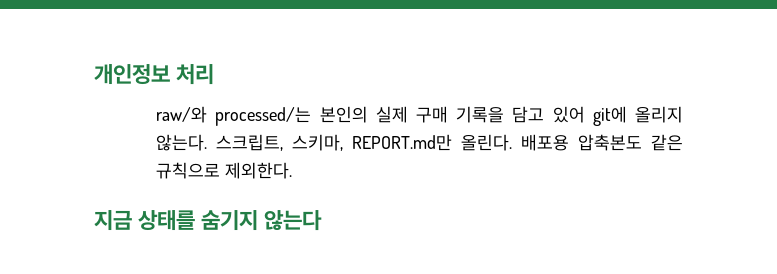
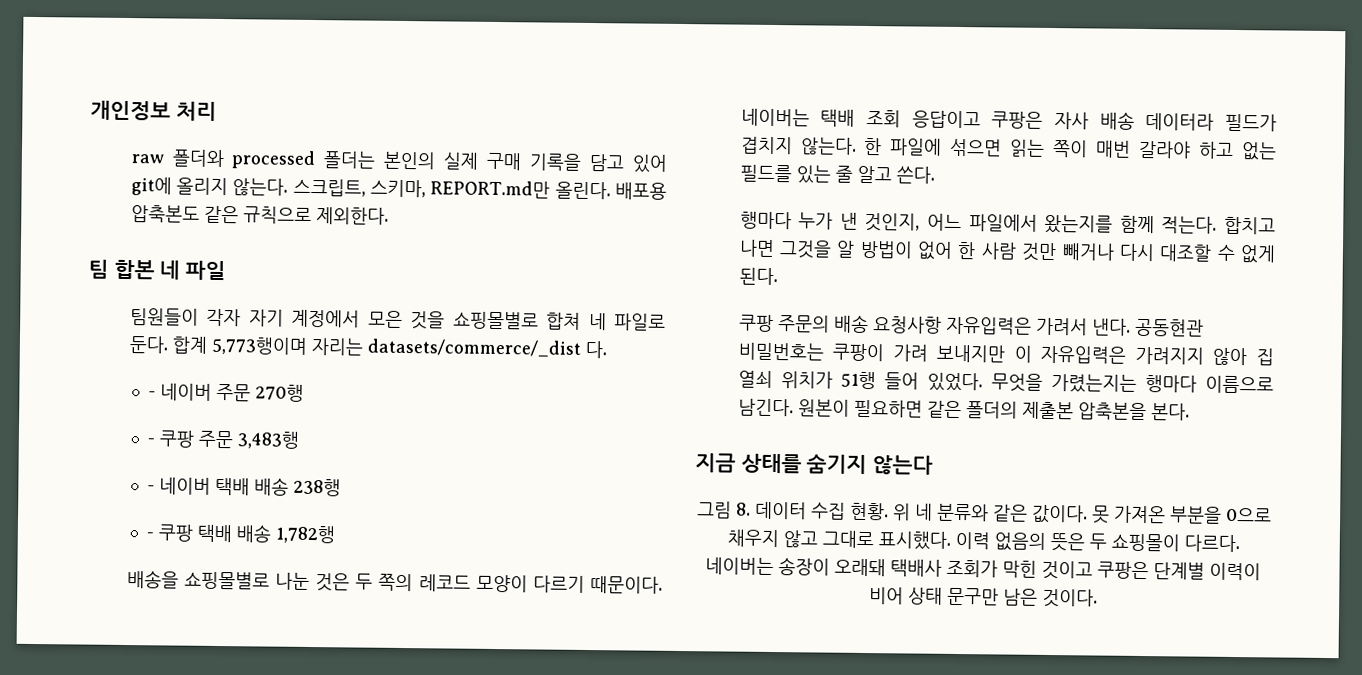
- raw/와 processed/는 본인의 실제 구매 기록을 담고 있어 git에 올리지 않는다.
+ raw 폴더와 processed 폴더는 본인의 실제 구매 기록을 담고 있어 git에 올리지 않는다.
+ 팀 합본 네 파일
+ 팀원들이 각자 자기 계정에서 모은 것을 쇼핑몰별로 합쳐 네 파일로 둔다. 합계 5,773행이며 자리는 datasets/commerce/_dist 다.
+ - 네이버 주문 270행
+ - 쿠팡 주문 3,483행
+ - 네이버 택배 배송 238행
+ - 쿠팡 택배 배송 1,782행
+ 배송을 쇼핑몰별로 나눈 것은 두 쪽의 레코드 모양이 다르기 때문이다. 네이버는 택배 조회 응답이고 쿠팡은 자사 배송 데이터라 필드가 겹치지 않는다. 한 파일에 섞으면 읽는 쪽이 매번 갈라야 하고 없는 필드를 있는 줄 알고 쓴다.
+ 행마다 누가 낸 것인지, 어느 파일에서 왔는지를 함께 적는다. 합치고 나면 그것을 알 방법이 없어 한 사람 것만 빼거나 다시 대조할 수 없게 된다.
+ 쿠팡 주문의 배송 요청사항 자유입력은 가려서 낸다. 공동현관 비밀번호는 쿠팡이 가려 보내지만 이 자유입력은 가려지지 않아 집 열쇠 위치가 51행 들어 있었다. 무엇을 가렸는지는 행마다 이름으로 남긴다. 원본이 필요하면 같은 폴더의 제출본 압축본을 본다.
  지금 상태를 숨기지 않는다
+ 그림 8. 데이터 수집 현황. 위 네 분류와 같은 값이다. 못 가져온 부분을 0으로 채우지 않고 그대로 표시했다. 이력 없음의 뜻은 두 쇼핑몰이 다르다. 네이버는 송장이 오래돼 택배사 조회가 막힌 것이고 쿠팡은 단계별 이력이 비어 상태 문구만 남은 것이다.

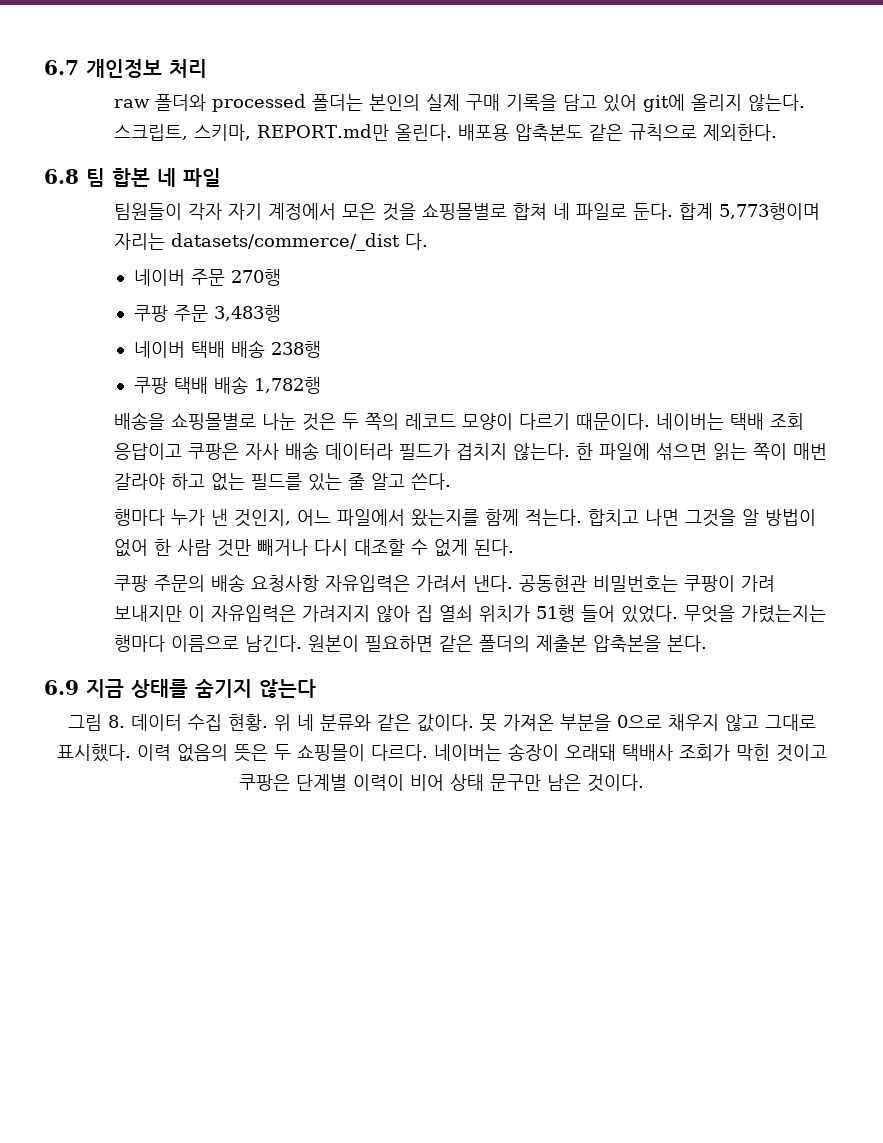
- 개인정보 처리
+ 6.7 개인정보 처리
- 팀 합본 네 파일
+ 6.8 팀 합본 네 파일
- - 네이버 주문 270행
+ 네이버 주문 270행
- - 쿠팡 주문 3,483행
+ 쿠팡 주문 3,483행
- - 네이버 택배 배송 238행
+ 네이버 택배 배송 238행
- - 쿠팡 택배 배송 1,782행
+ 쿠팡 택배 배송 1,782행
- 지금 상태를 숨기지 않는다
+ 6.9 지금 상태를 숨기지 않는다

